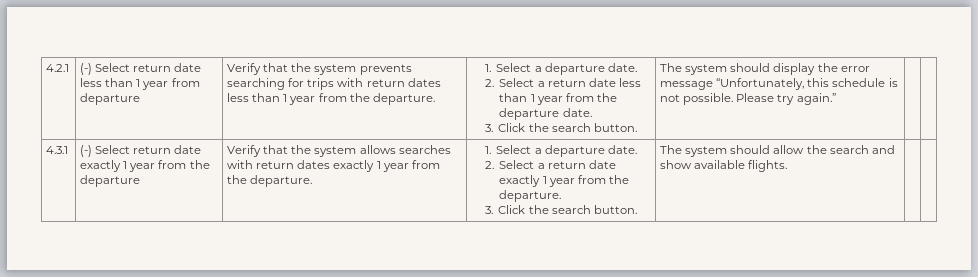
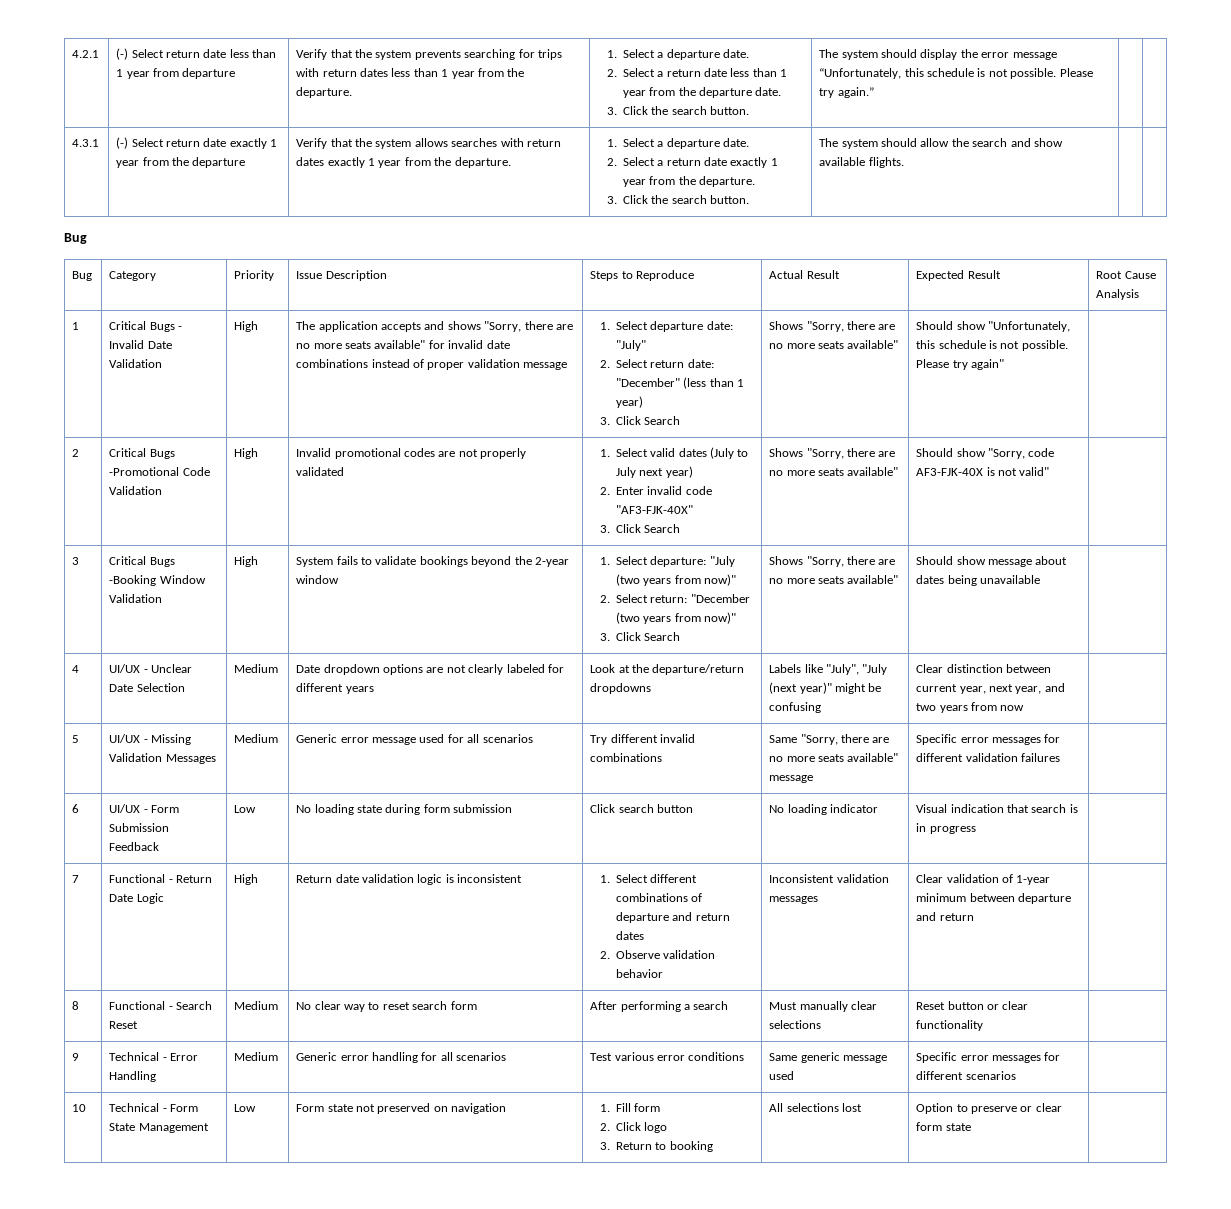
- The system should allow the search and show available flights.
+ The system should allow the search and show available flights. | |
+ Bug
+ Bug | Category | Priority | Issue Description | Steps to Reproduce | Actual Result | Expected Result | Root Cause Analysis
+ 1 | Critical Bugs - Invalid Date Validation | High | The application accepts and shows "Sorry, there are no more seats available" for invalid date combinations instead of proper validation message | 1. Select departure date: "July"
+ 2. Select return date: "December" (less than 1 year)
+ 3. Click Search | Shows "Sorry, there are no more seats available" | Should show "Unfortunately, this schedule is not possible. Please try again" |
+ 2 | Critical Bugs -Promotional Code Validation | High | Invalid promotional codes are not properly validated | 1. Select valid dates (July to July next year)
+ 2. Enter invalid code "AF3-FJK-40X"
+ 3. Click Search | Shows "Sorry, there are no more seats available" | Should show "Sorry, code AF3-FJK-40X is not valid" |
+ 3 | Critical Bugs -Booking Window Validation | High | System fails to validate bookings beyond the 2-year window | 1. Select departure: "July (two years from now)"
+ 2. Select return: "December (two years from now)"
+ 3. Click Search | Shows "Sorry, there are no more seats available" | Should show message about dates being unavailable |
+ 4 | UI/UX - Unclear Date Selection | Medium | Date dropdown options are not clearly labeled for different years | Look at the departure/return dropdowns | Labels like "July", "July (next year)" might be confusing | Clear distinction between current year, next year, and two years from now |
+ 5 | UI/UX - Missing Validation Messages | Medium | Generic error message used for all scenarios | Try different invalid combinations | Same "Sorry, there are no more seats available" message | Specific error messages for different validation failures |
+ 6 | UI/UX - Form Submission Feedback | Low | No loading state during form submission | Click search button | No loading indicator | Visual indication that search is in progress |
+ 7 | Functional - Return Date Logic | High | Return date validation logic is inconsistent | 1. Select different combinations of departure and return dates
+ 2. Observe validation behavior | Inconsistent validation messages | Clear validation of 1-year minimum between departure and return |
+ 8 | Functional - Search Reset | Medium | No clear way to reset search form | After performing a search | Must manually clear selections | Reset button or clear functionality |
+ 9 | Technical - Error Handling | Medium | Generic error handling for all scenarios | Test various error conditions | Same generic message used | Specific error messages for different scenarios |
+ 10 | Technical - Form State Management | Low | Form state not preserved on navigation | 1. Fill form
+ 2. Click logo
+ 3. Return to booking | All selections lost | Option to preserve or clear form state |

